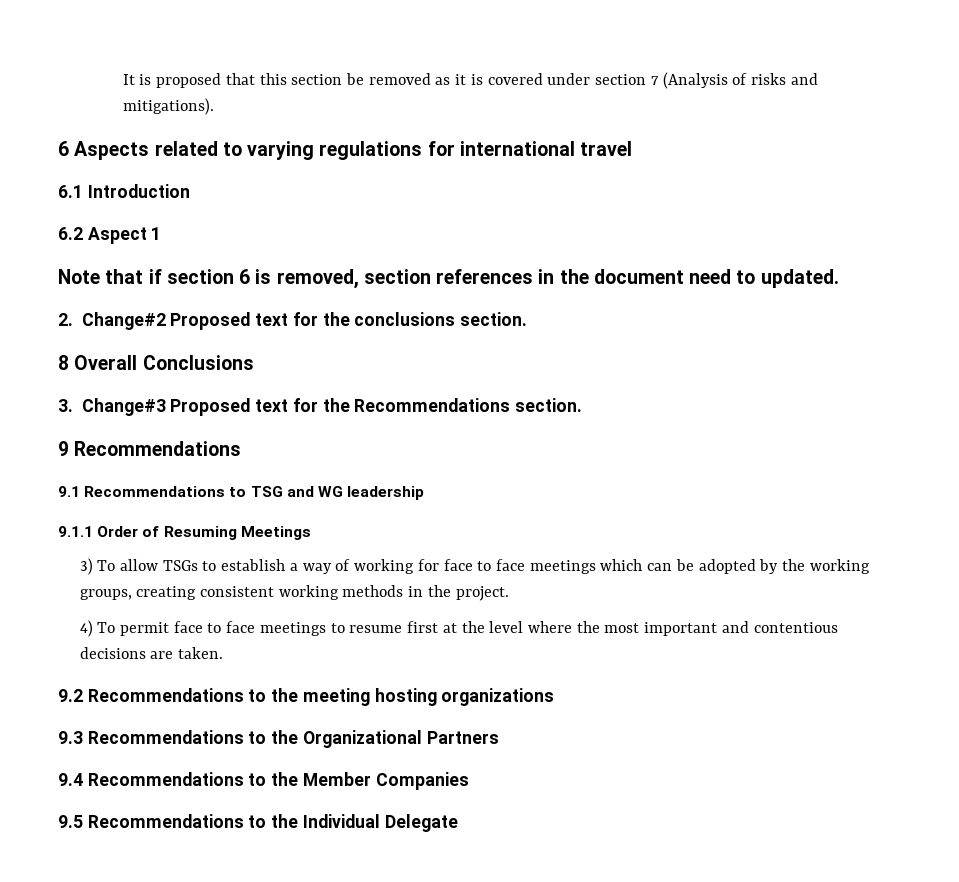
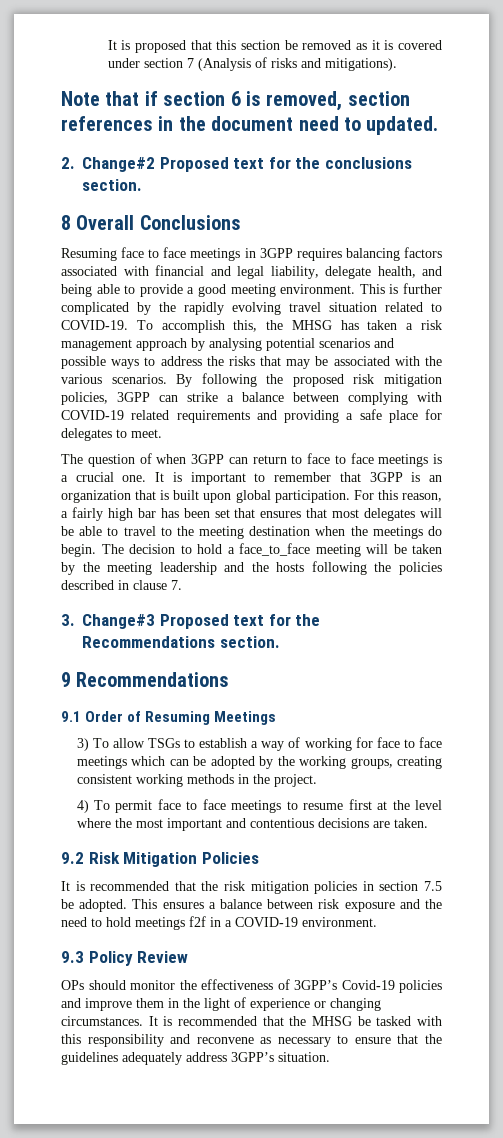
- 6 Aspects related to varying regulations for international travel
- 6.1 Introduction
- 6.2 Aspect 1
+ Resuming face to face meetings in 3GPP requires balancing factors associated with financial and legal liability, delegate health, and being able to provide a good meeting environment. This is further complicated by the rapidly evolving travel situation related to COVID-19. To accomplish this, the MHSG has taken a risk management approach by analysing potential scenarios and possible ways to address the risks that may be associated with the various scenarios. By following the proposed risk mitigation policies, 3GPP can strike a balance between complying with COVID-19 related requirements and providing a safe place for delegates to meet.
+ The question of when 3GPP can return to face to face meetings is a crucial one. It is important to remember that 3GPP is an organization that is built upon global participation. For this reason, a fairly high bar has been set that ensures that most delegates will be able to travel to the meeting destination when the meetings do begin. The decision to hold a face_to_face meeting will be taken by the meeting leadership and the hosts following the policies described in clause 7.
- 9.1 Recommendations to TSG and WG leadership
- 9.1.1 Order of Resuming Meetings
+ 9.1 Order of Resuming Meetings
- 9.2 Recommendations to the meeting hosting organizations
- 9.3 Recommendations to the Organizational Partners
- 9.4 Recommendations to the Member Companies
- 9.5 Recommendations to the Individual Delegate
+ 9.2 Risk Mitigation Policies
+ It is recommended that the risk mitigation policies in section 7.5 be adopted. This ensures a balance between risk exposure and the need to hold meetings f2f in a COVID-19 environment.
+ 9.3 Policy Review
+ OPs should monitor the effectiveness of 3GPP’s Covid-19 policies and improve them in the light of experience or changing circumstances. It is recommended that the MHSG be tasked with this responsibility and reconvene as necessary to ensure that the guidelines adequately address 3GPP’s situation.

